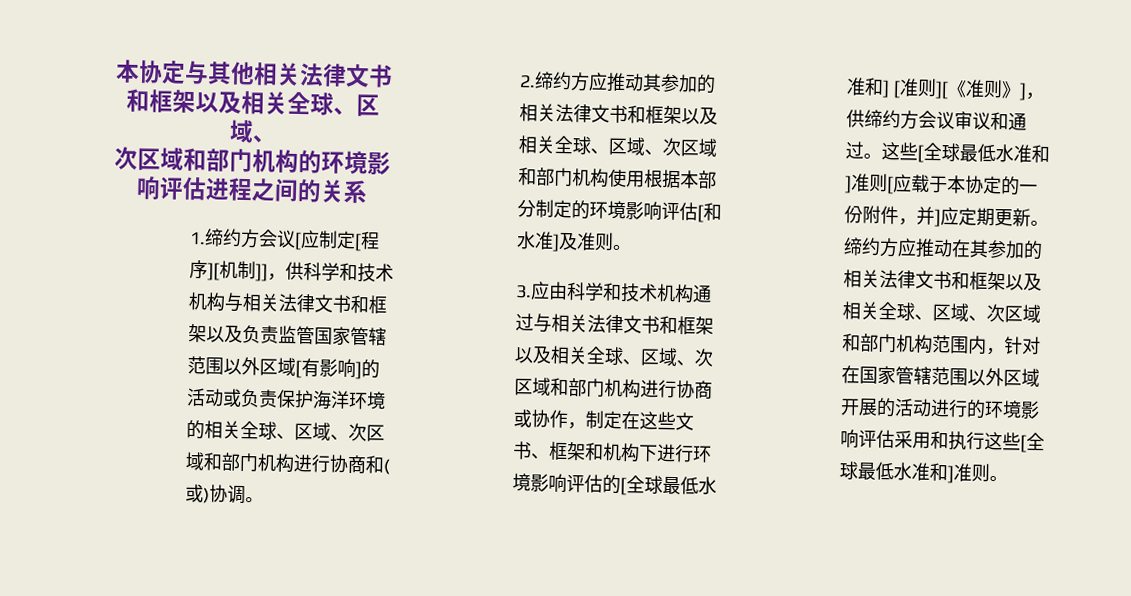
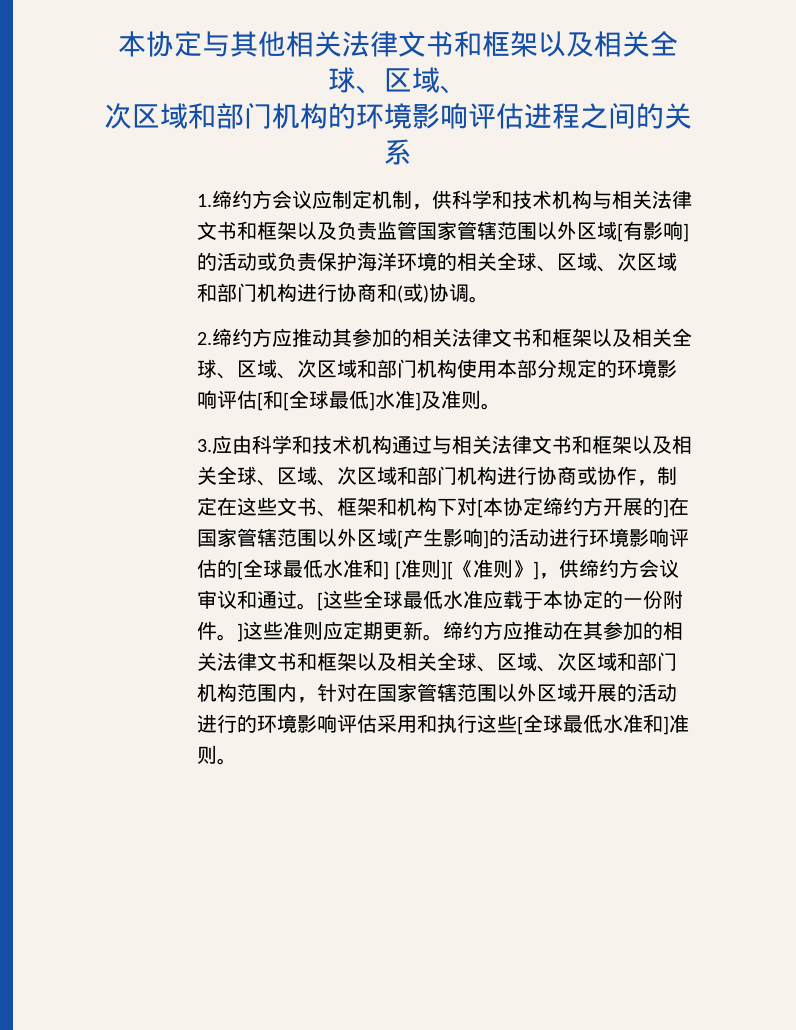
- 1.缔约方会议[应制定[程序][机制]]，供科学和技术机构与相关法律文书和框架以及负责监管国家管辖范围以外区域[有影响]的活动或负责保护海洋环境的相关全球、区域、次区域和部门机构进行协商和(或)协调。
+ 1.缔约方会议应制定机制，供科学和技术机构与相关法律文书和框架以及负责监管国家管辖范围以外区域[有影响]的活动或负责保护海洋环境的相关全球、区域、次区域和部门机构进行协商和(或)协调。
- 2.缔约方应推动其参加的相关法律文书和框架以及相关全球、区域、次区域和部门机构使用根据本部分制定的环境影响评估[和水准]及准则。
+ 2.缔约方应推动其参加的相关法律文书和框架以及相关全球、区域、次区域和部门机构使用本部分规定的环境影响评估[和[全球最低]水准]及准则。
- 3.应由科学和技术机构通过与相关法律文书和框架以及相关全球、区域、次区域和部门机构进行协商或协作，制定在这些文书、框架和机构下进行环境影响评估的[全球最低水准和] [准则][《准则》]，供缔约方会议审议和通过。
+ 3.应由科学和技术机构通过与相关法律文书和框架以及相关全球、区域、次区域和部门机构进行协商或协作，制定在这些文书、框架和机构下对[本协定缔约方开展的]在国家管辖范围以外区域[产生影响]的活动进行环境影响评估的[全球最低水准和] [准则][《准则》]，供缔约方会议审议和通过。
- 这些[全球最低水准和]准则[应载于本协定的一份附件，并]应定期更新。
+ [这些全球最低水准应载于本协定的一份附件。]这些准则应定期更新。

